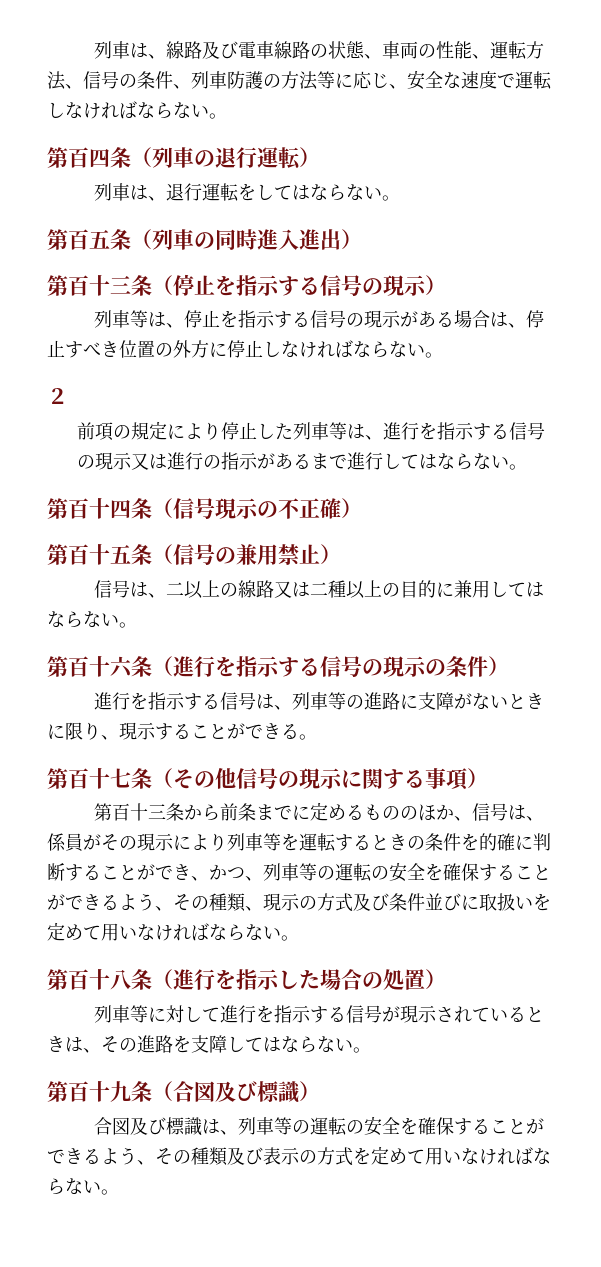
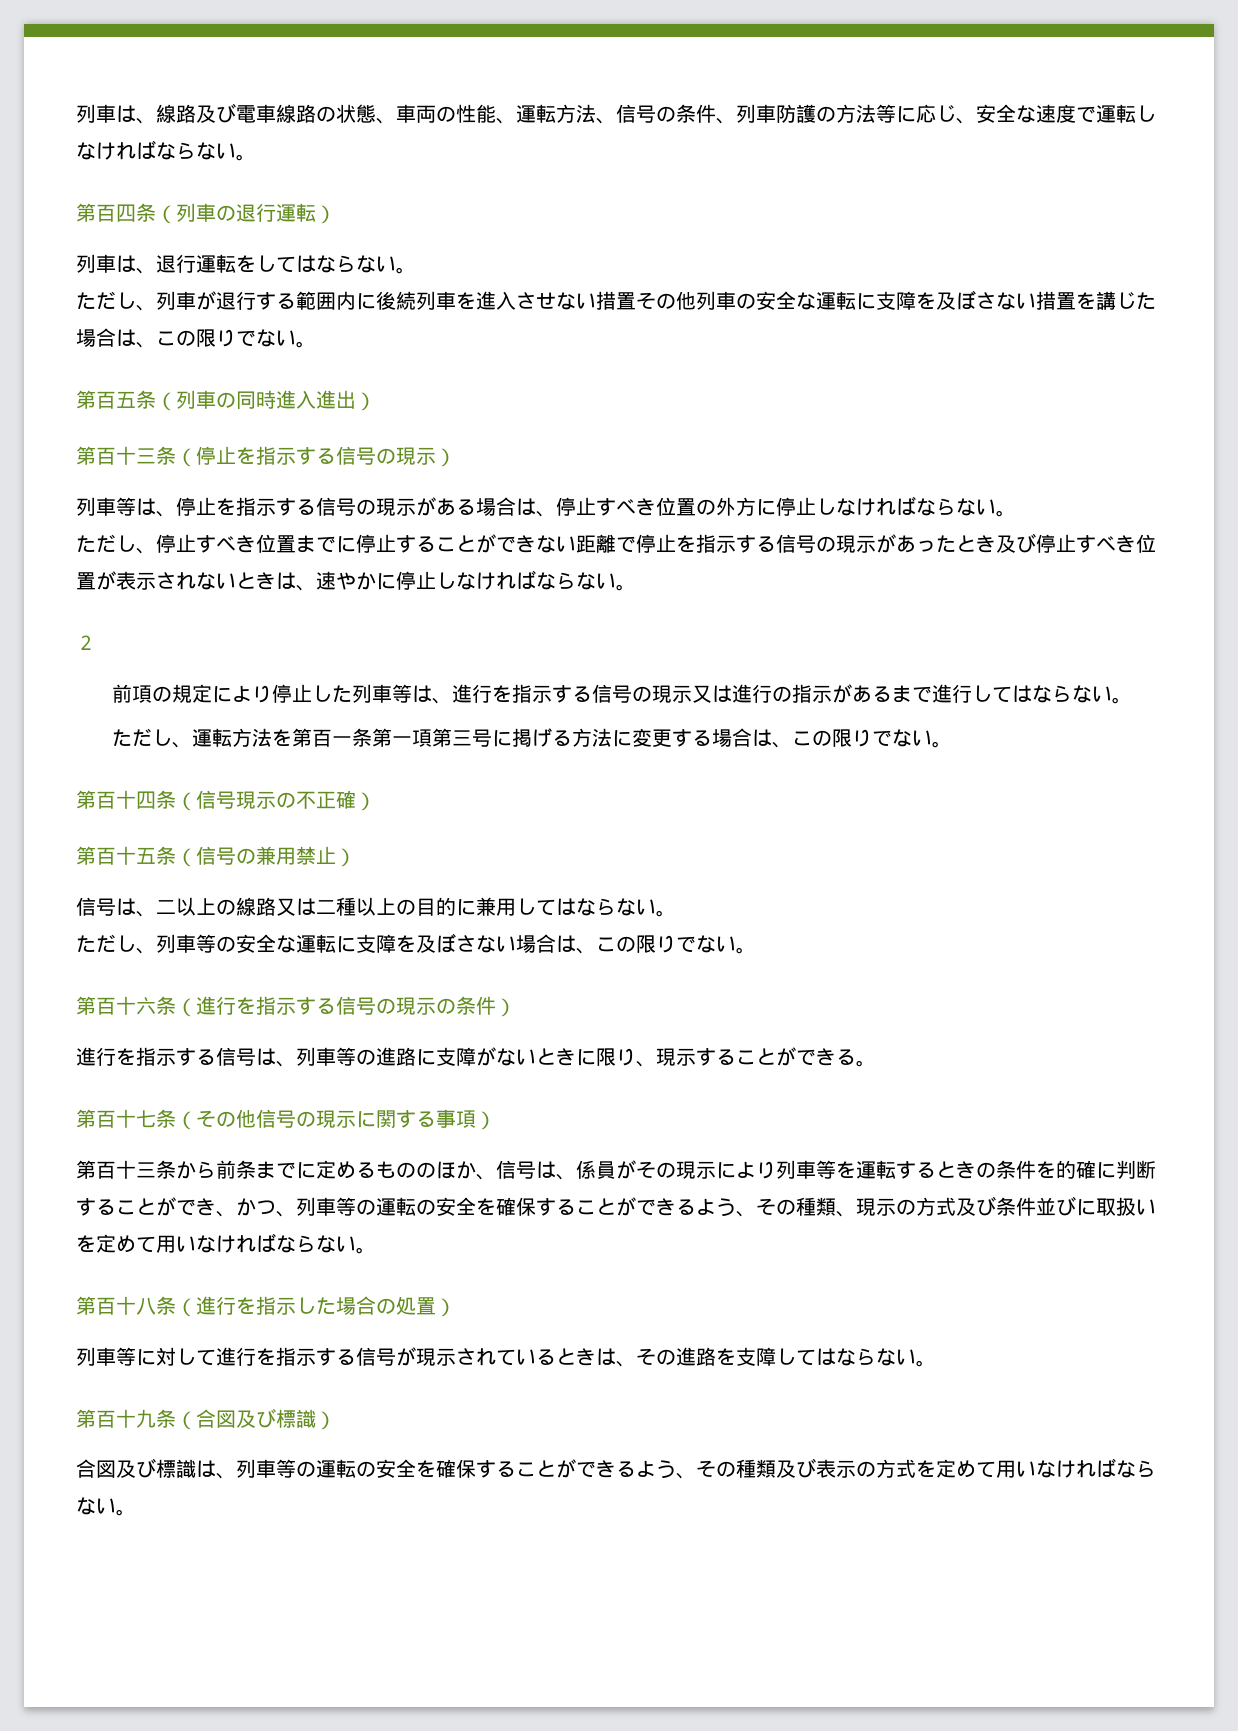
+ ただし、列車が退行する範囲内に後続列車を進入させない措置その他列車の安全な運転に支障を及ぼさない措置を講じた場合は、この限りでない。
+ ただし、停止すべき位置までに停止することができない距離で停止を指示する信号の現示があったとき及び停止すべき位置が表示されないときは、速やかに停止しなければならない。
+ ただし、運転方法を第百一条第一項第三号に掲げる方法に変更する場合は、この限りでない。
+ ただし、列車等の安全な運転に支障を及ぼさない場合は、この限りでない。

